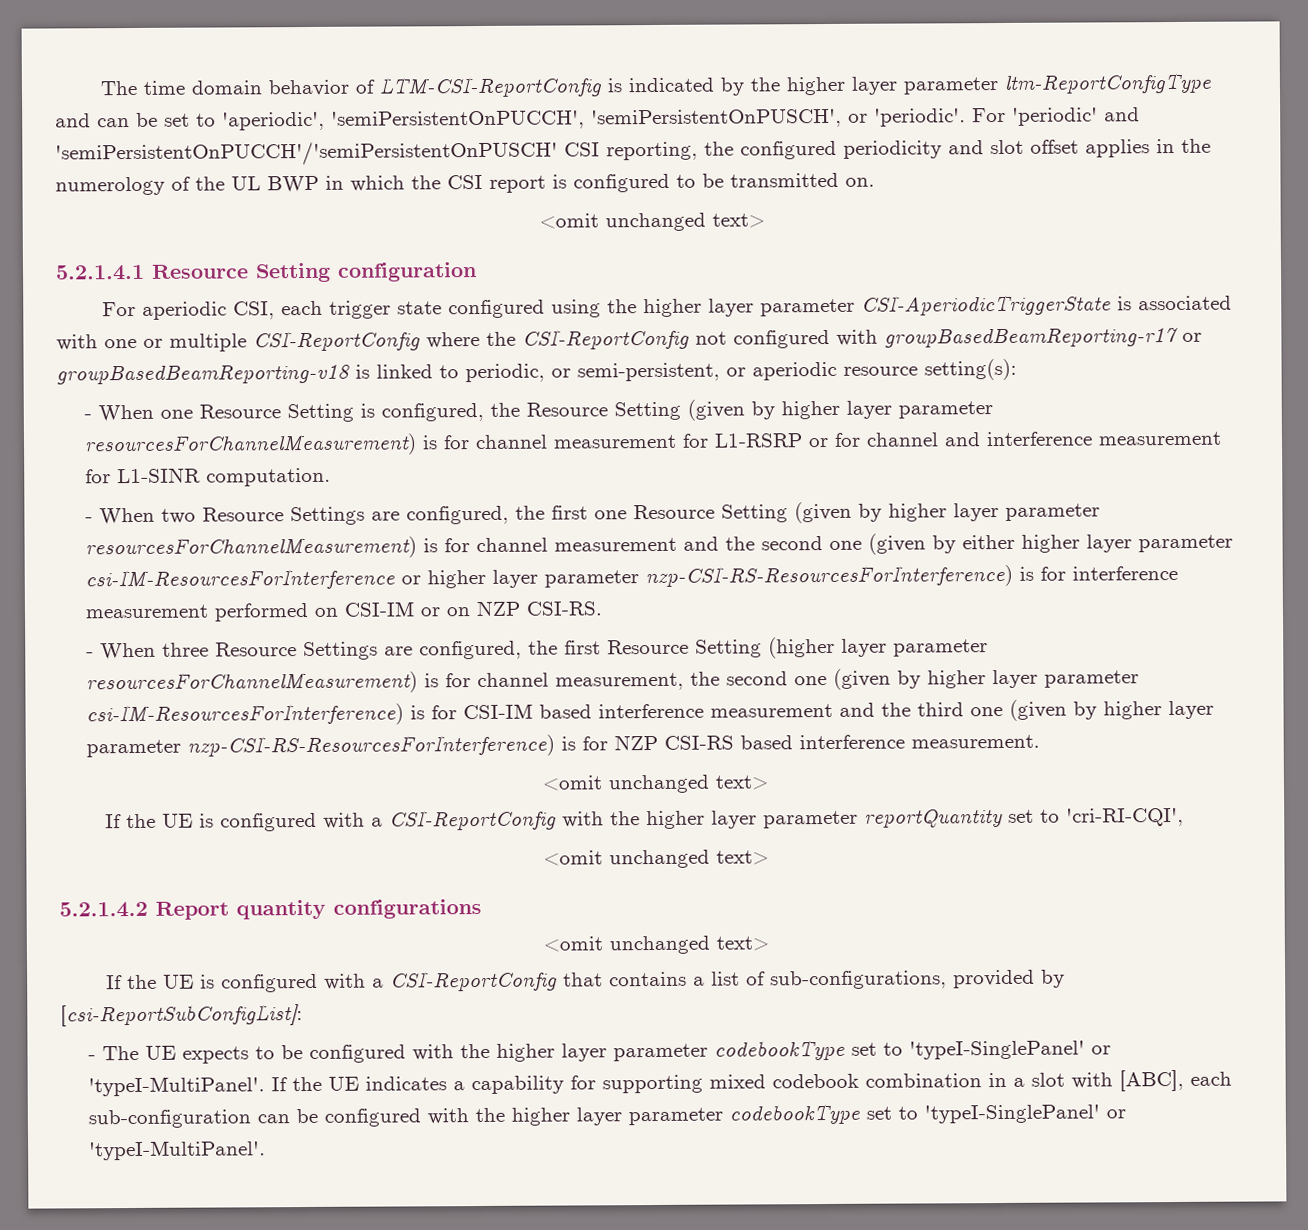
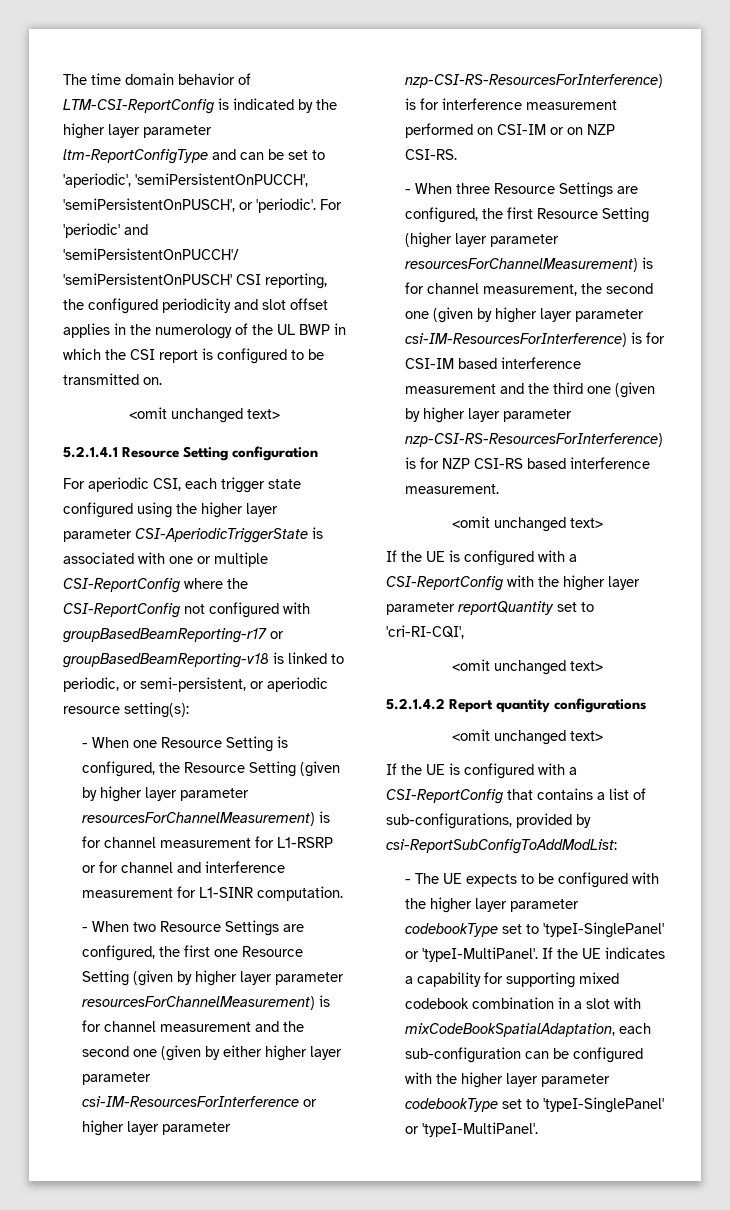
- If the UE is configured with a CSI-ReportConfig that contains a list of sub-configurations, provided by [csi-ReportSubConfigList]:
+ If the UE is configured with a CSI-ReportConfig that contains a list of sub-configurations, provided by csi-ReportSubConfigToAddModList:
- If the UE indicates a capability for supporting mixed codebook combination in a slot with [ABC], each sub-configuration can be configured with the higher layer parameter codebookType set to 'typeI-SinglePanel' or 'typeI-MultiPanel'.
+ If the UE indicates a capability for supporting mixed codebook combination in a slot with mixCodeBookSpatialAdaptation, each sub-configuration can be configured with the higher layer parameter codebookType set to 'typeI-SinglePanel' or 'typeI-MultiPanel'.

